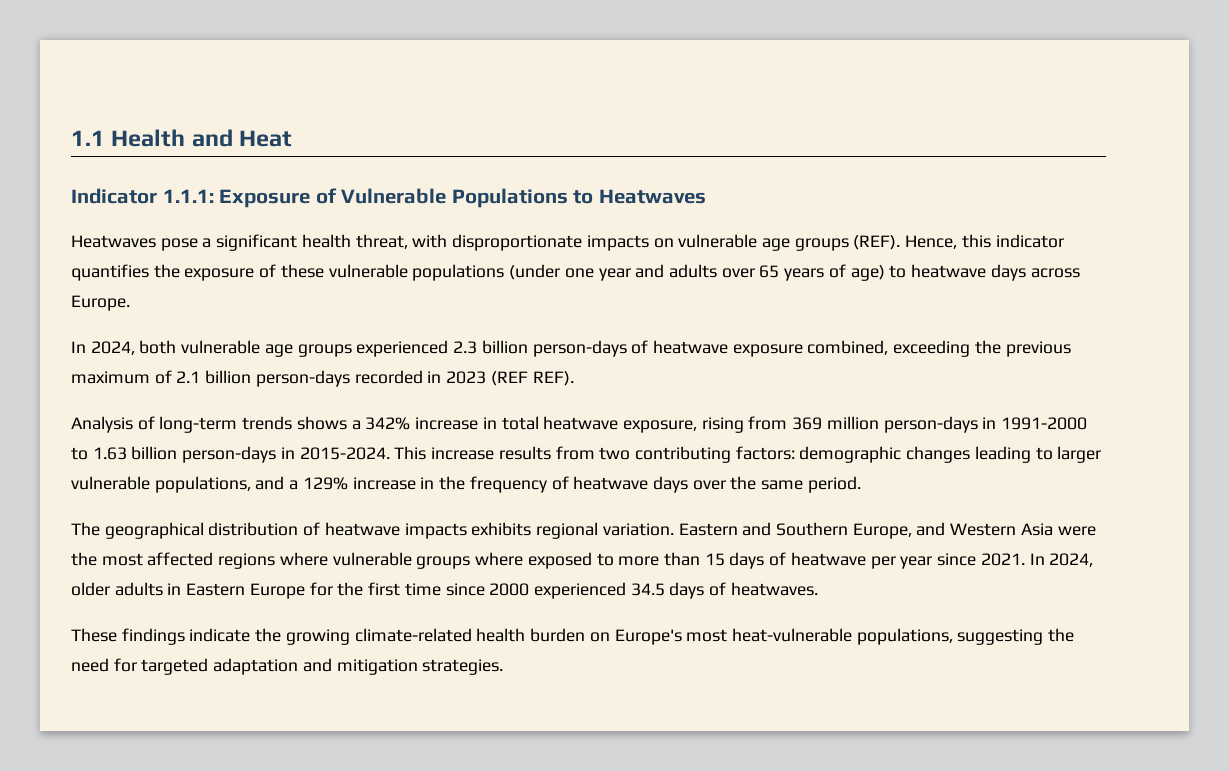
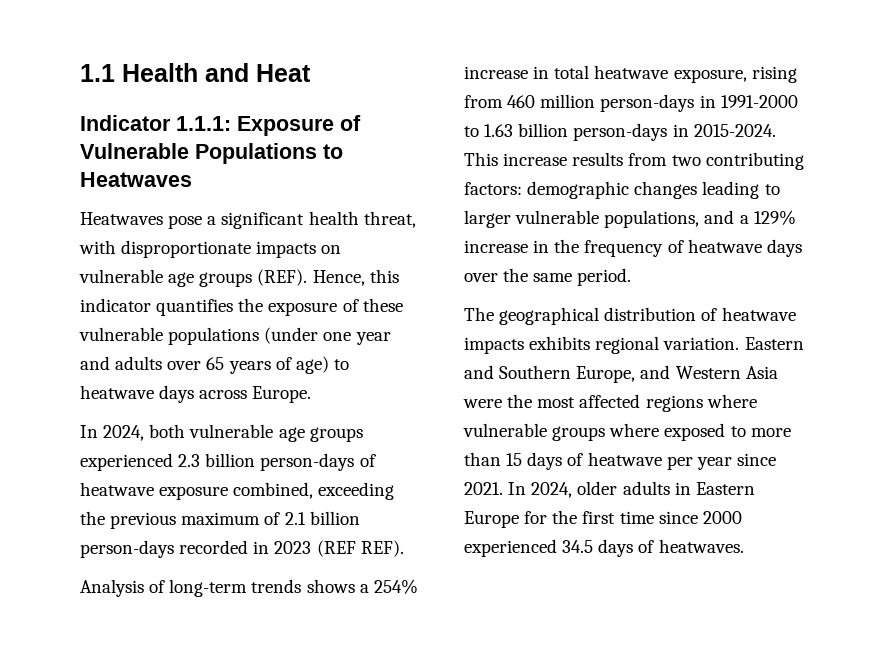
- Analysis of long-term trends shows a 342% increase in total heatwave exposure, rising from 369 million person-days in 1991-2000 to 1.63 billion person-days in 2015-2024.
+ Analysis of long-term trends shows a 254% increase in total heatwave exposure, rising from 460 million person-days in 1991-2000 to 1.63 billion person-days in 2015-2024.
- These findings indicate the growing climate-related health burden on Europe's most heat-vulnerable populations, suggesting the need for targeted adaptation and mitigation strategies.

